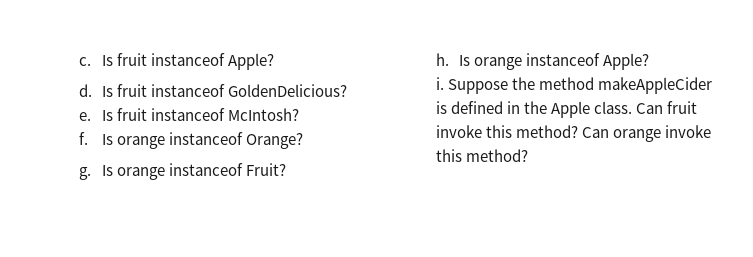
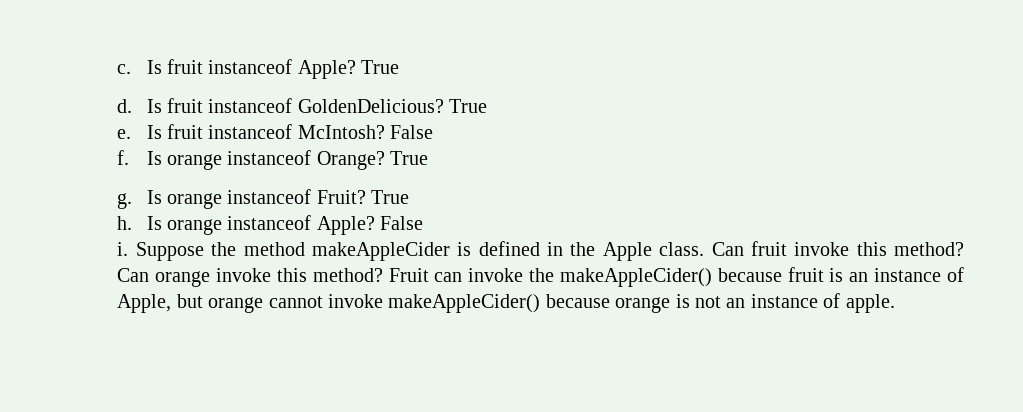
- Is fruit instanceof Apple?
+ Is fruit instanceof Apple? True
- Is fruit instanceof GoldenDelicious?
+ Is fruit instanceof GoldenDelicious? True
- Is fruit instanceof McIntosh?
+ Is fruit instanceof McIntosh? False
- Is orange instanceof Orange?
+ Is orange instanceof Orange? True
- Is orange instanceof Fruit?
+ Is orange instanceof Fruit? True
- Is orange instanceof Apple?
+ Is orange instanceof Apple? False
+ Fruit can invoke the makeAppleCider() because fruit is an instance of Apple, but orange cannot invoke makeAppleCider() because orange is not an instance of apple.

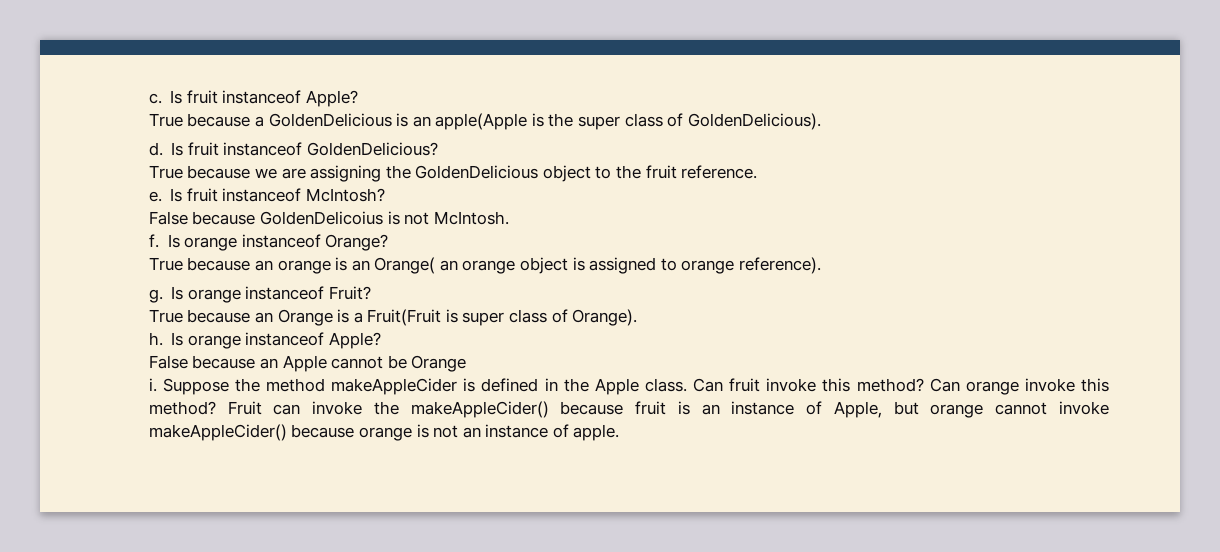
- Is fruit instanceof Apple? True
+ Is fruit instanceof Apple?
+ True because a GoldenDelicious is an apple(Apple is the super class of GoldenDelicious).
- Is fruit instanceof GoldenDelicious? True
+ Is fruit instanceof GoldenDelicious?
+ True because we are assigning the GoldenDelicious object to the fruit reference.
- Is fruit instanceof McIntosh? False
+ Is fruit instanceof McIntosh?
+ False because GoldenDelicoius is not McIntosh.
- Is orange instanceof Orange? True
+ Is orange instanceof Orange?
+ True because an orange is an Orange( an orange object is assigned to orange reference).
- Is orange instanceof Fruit? True
+ Is orange instanceof Fruit?
+ True because an Orange is a Fruit(Fruit is super class of Orange).
- Is orange instanceof Apple? False
+ Is orange instanceof Apple?
+ False because an Apple cannot be Orange

